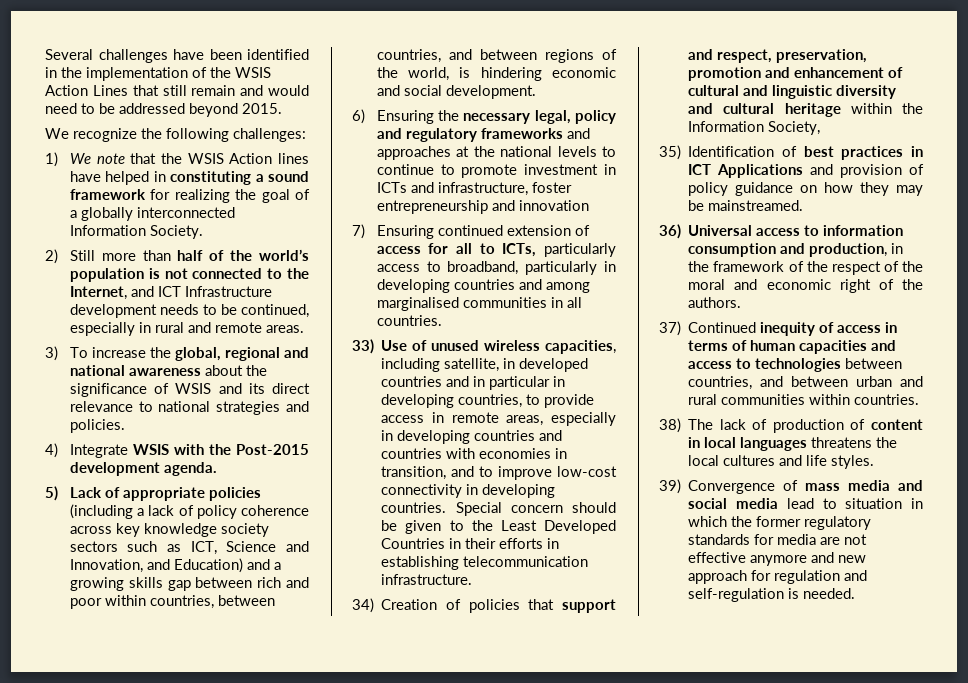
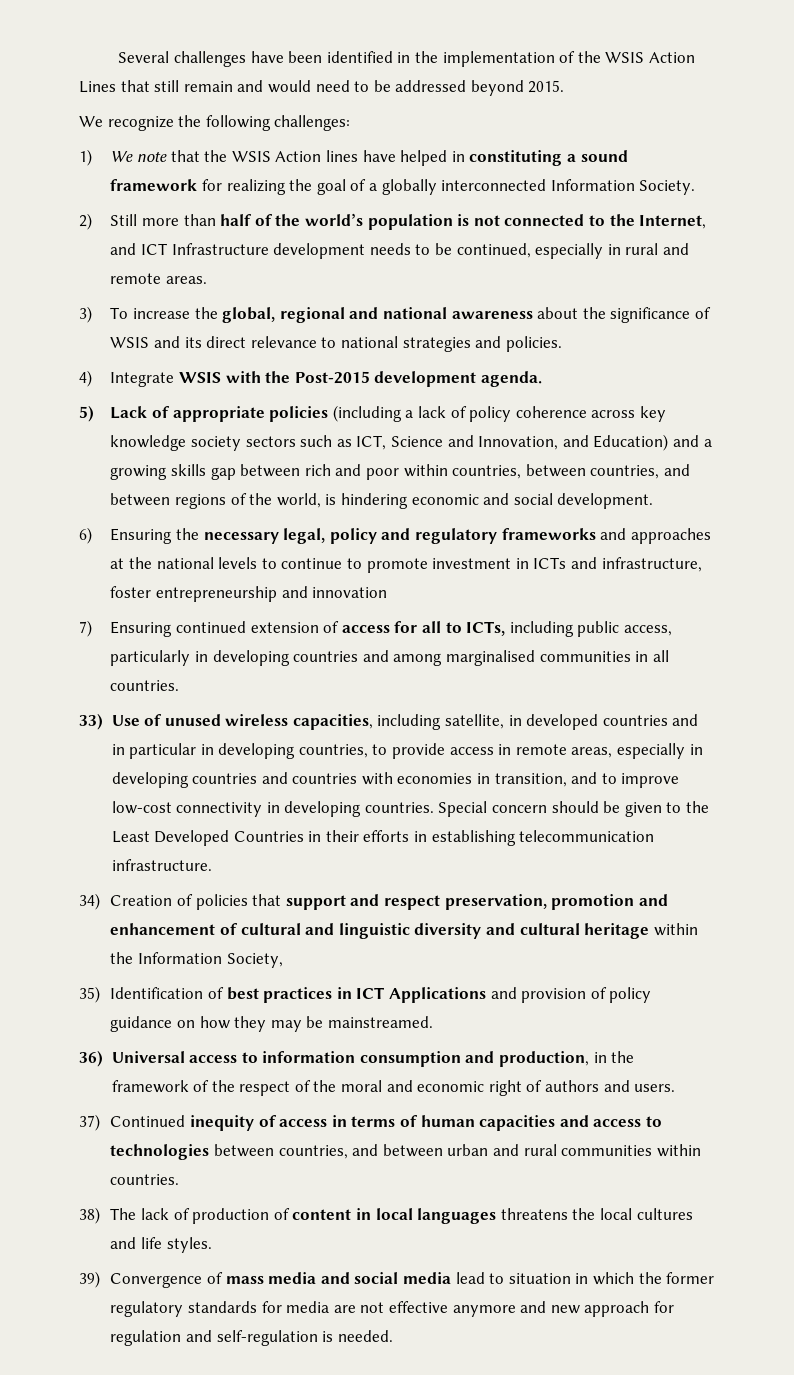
- 7) Ensuring continued extension of access for all to ICTs, particularly access to broadband, particularly in developing countries and among marginalised communities in all countries.
+ 7) Ensuring continued extension of access for all to ICTs, including public access, particularly in developing countries and among marginalised communities in all countries.
- 34) Creation of policies that support and respect, preservation, promotion and enhancement of cultural and linguistic diversity and cultural heritage within the Information Society,
+ 34) Creation of policies that support and respect preservation, promotion and enhancement of cultural and linguistic diversity and cultural heritage within the Information Society,
- 36) Universal access to information consumption and production, in the framework of the respect of the moral and economic right of the authors.
+ 36) Universal access to information consumption and production, in the framework of the respect of the moral and economic right of authors and users.

